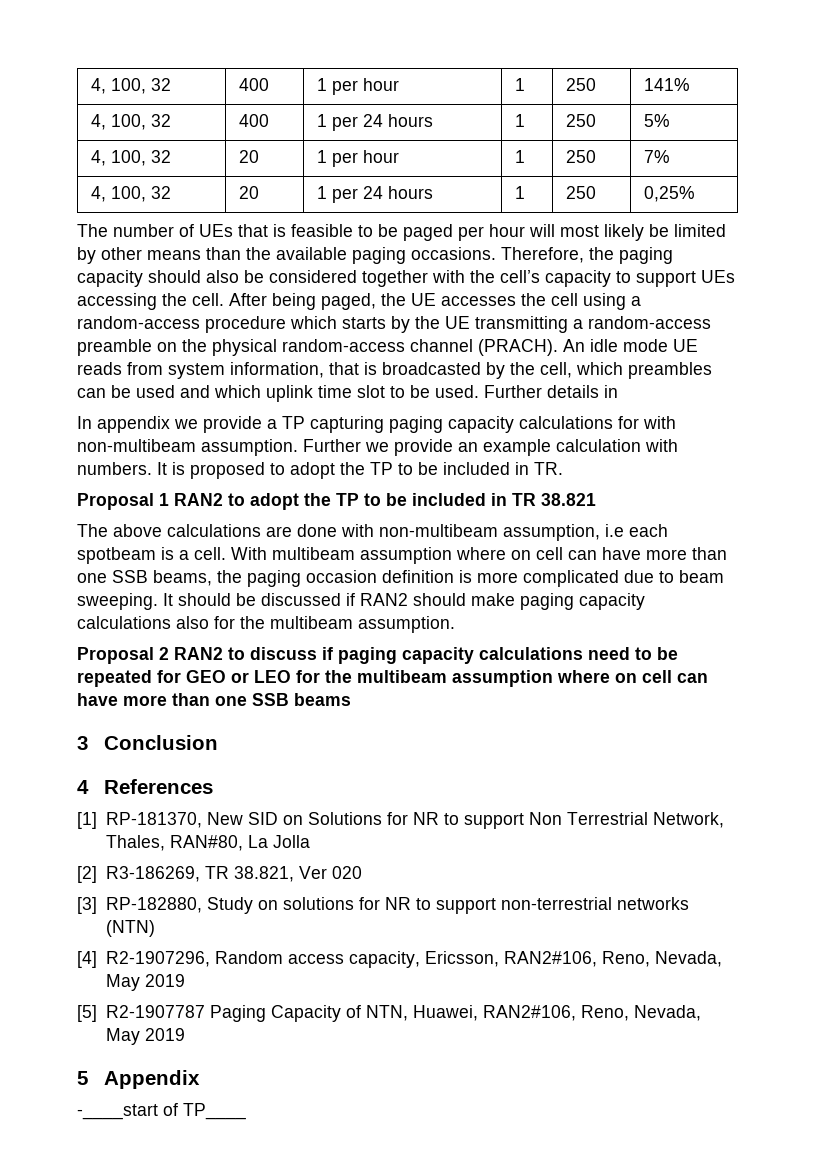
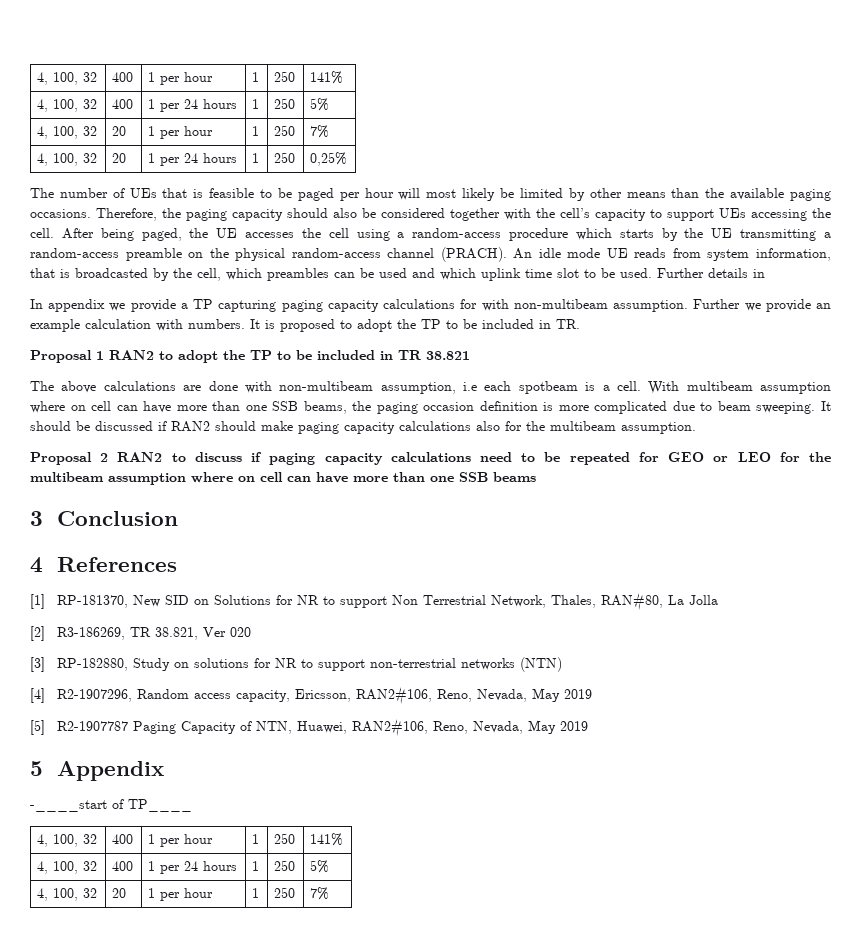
  -____start of TP____
+ 4, 100, 32 | 400 | 1 per hour | 1 | 250 | 141%
+ 4, 100, 32 | 400 | 1 per 24 hours | 1 | 250 | 5%
+ 4, 100, 32 | 20 | 1 per hour | 1 | 250 | 7%

